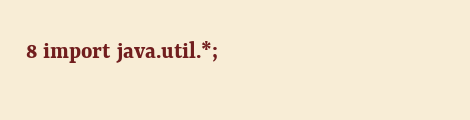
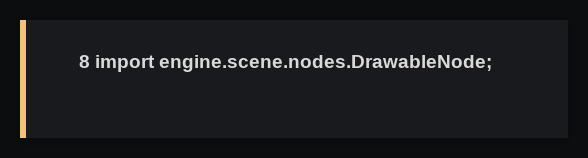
- 8 import java.util.*;
+ 8 import engine.scene.nodes.DrawableNode;

